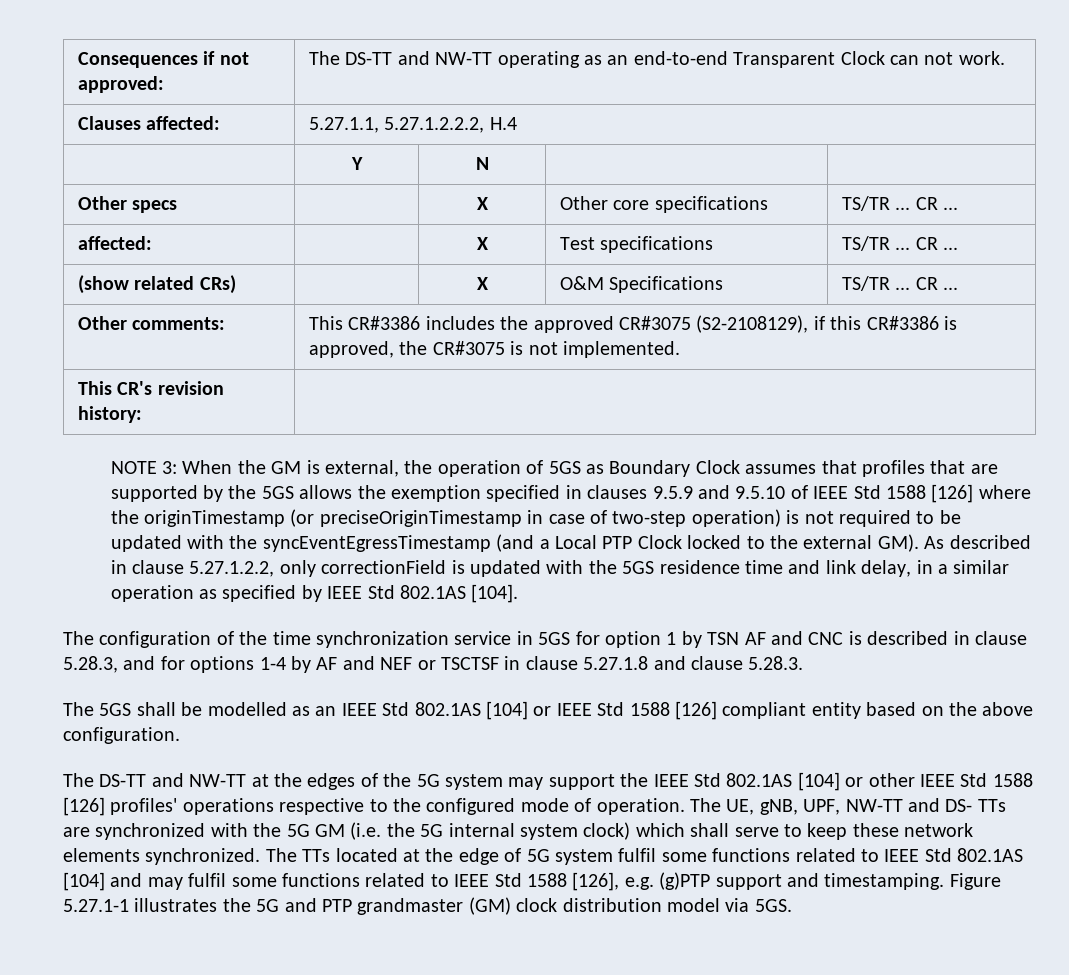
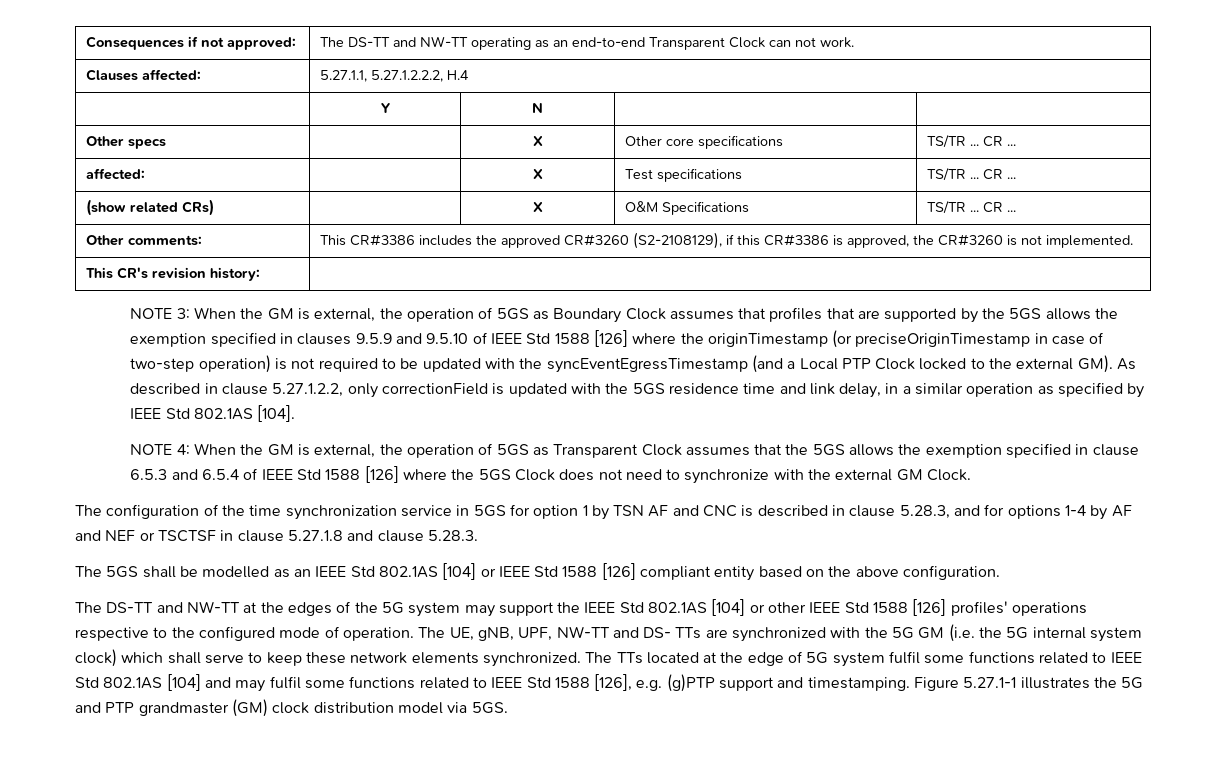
- Other comments: | This CR#3386 includes the approved CR#3075 (S2-2108129), if this CR#3386 is approved, the CR#3075 is not implemented.
+ Other comments: | This CR#3386 includes the approved CR#3260 (S2-2108129), if this CR#3386 is approved, the CR#3260 is not implemented.
+ NOTE 4: When the GM is external, the operation of 5GS as Transparent Clock assumes that the 5GS allows the exemption specified in clause 6.5.3 and 6.5.4 of IEEE Std 1588 [126] where the 5GS Clock does not need to synchronize with the external GM Clock.

